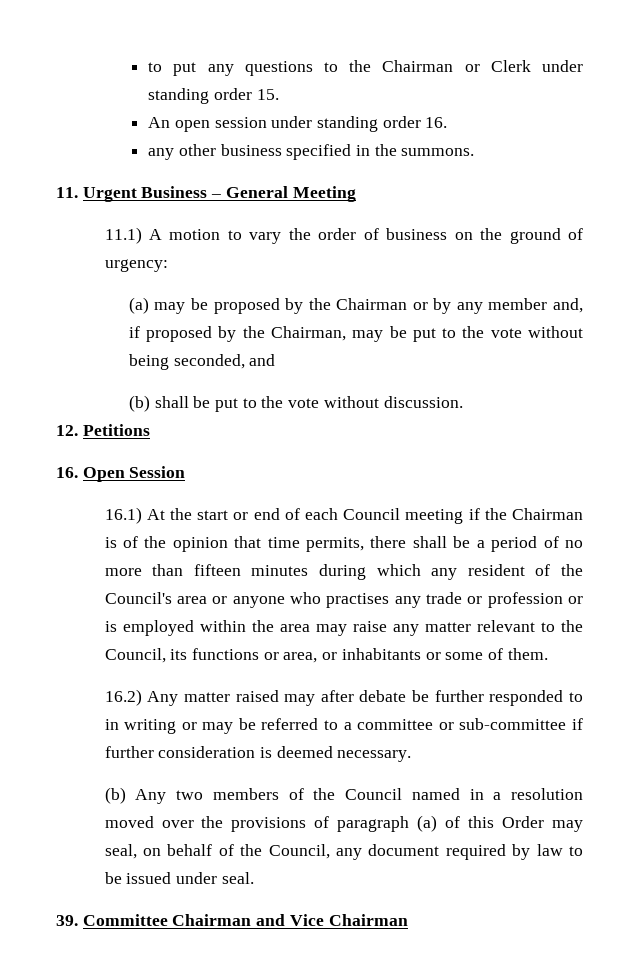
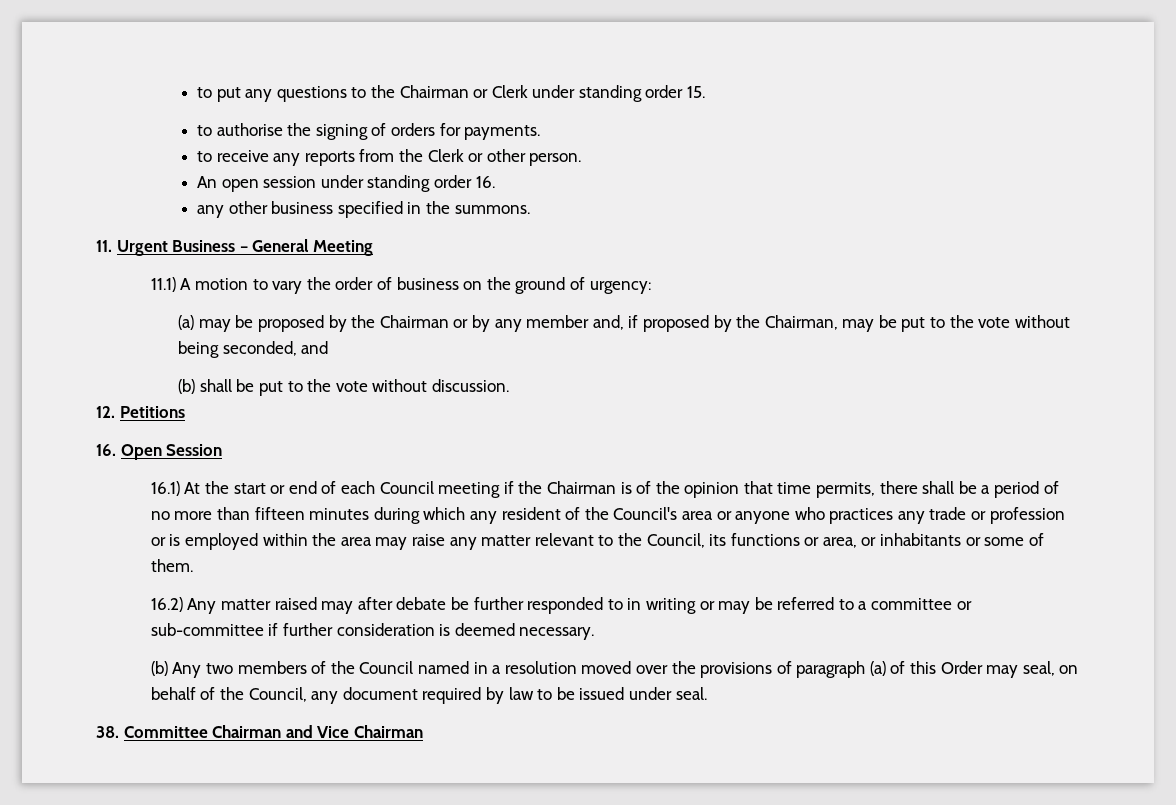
+ to authorise the signing of orders for payments.
+ to receive any reports from the Clerk or other person.
- 16.1) At the start or end of each Council meeting if the Chairman is of the opinion that time permits, there shall be a period of no more than fifteen minutes during which any resident of the Council's area or anyone who practises any trade or profession or is employed within the area may raise any matter relevant to the Council, its functions or area, or inhabitants or some of them.
+ 16.1) At the start or end of each Council meeting if the Chairman is of the opinion that time permits, there shall be a period of no more than fifteen minutes during which any resident of the Council's area or anyone who practices any trade or profession or is employed within the area may raise any matter relevant to the Council, its functions or area, or inhabitants or some of them.
- 39. Committee Chairman and Vice Chairman
+ 38. Committee Chairman and Vice Chairman

